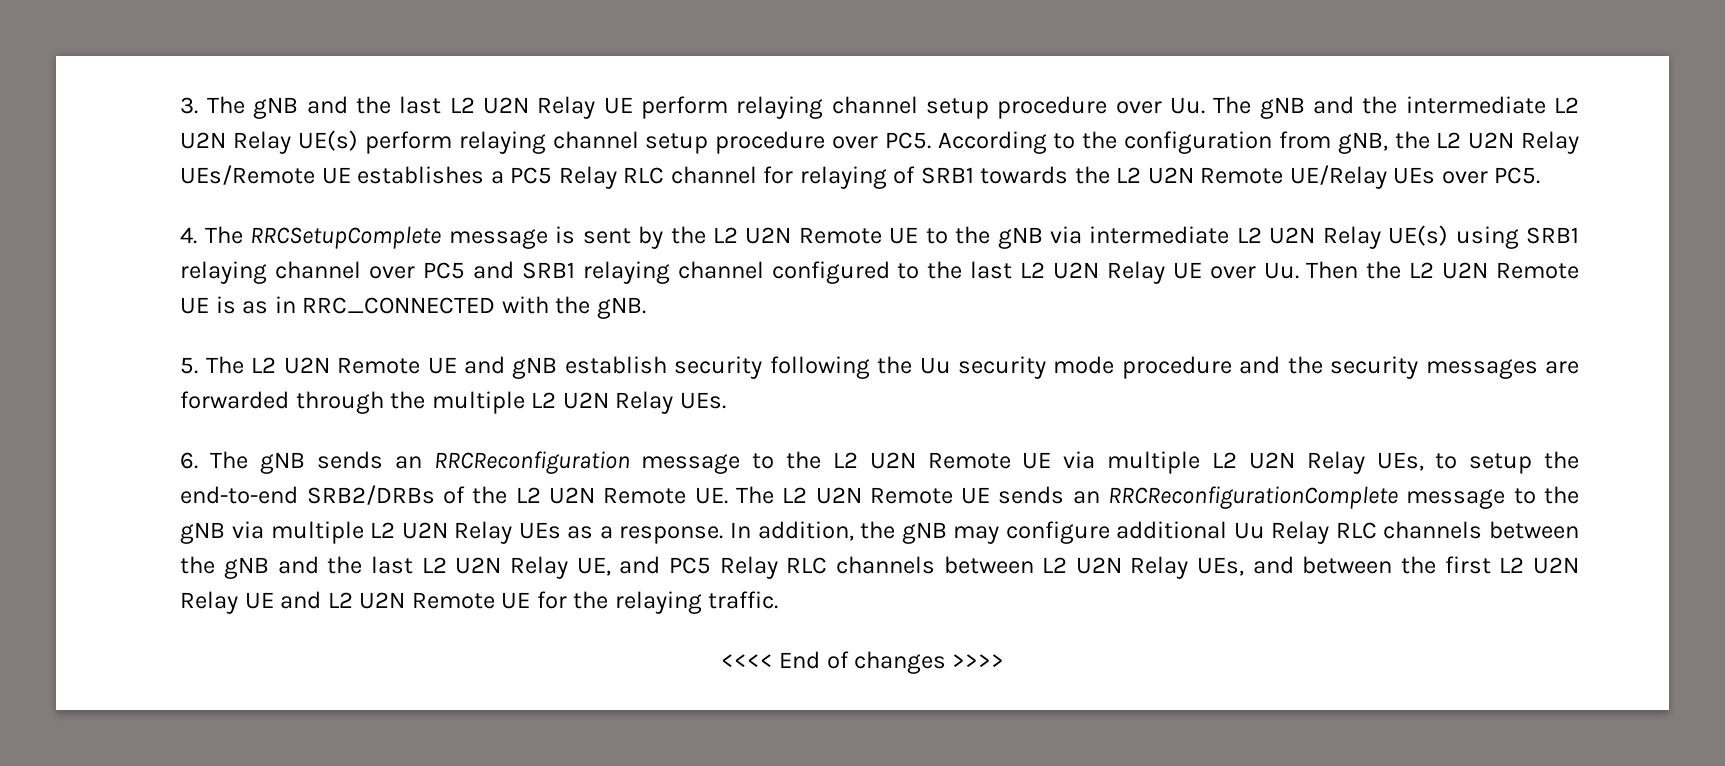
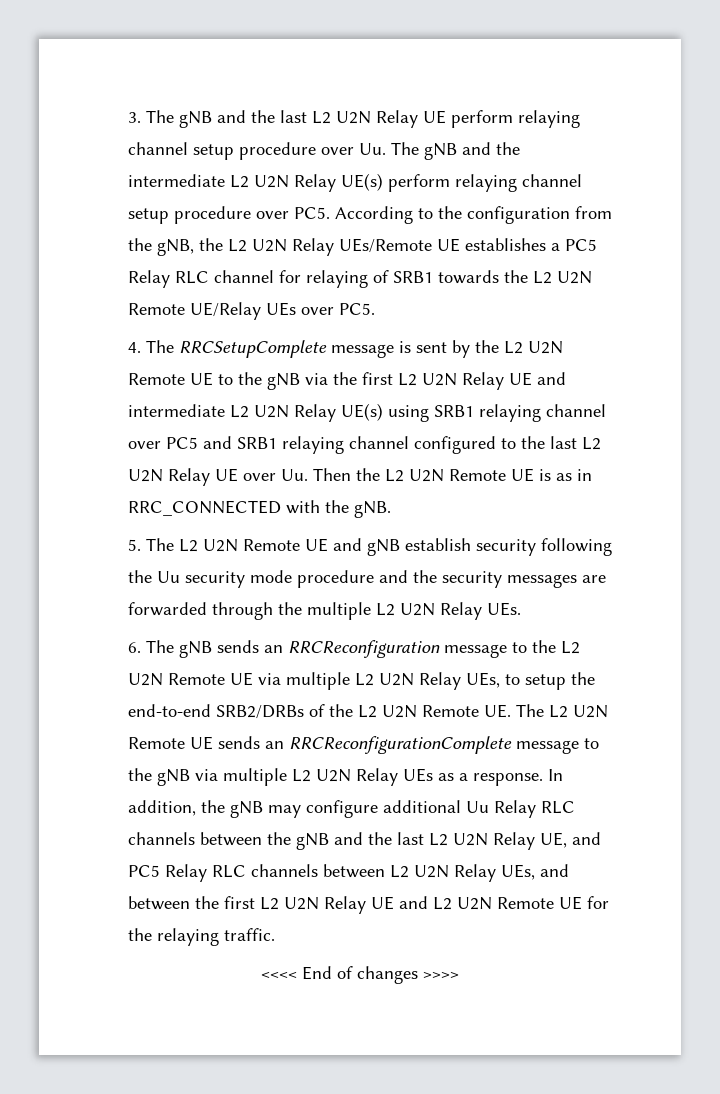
- 3. The gNB and the last L2 U2N Relay UE perform relaying channel setup procedure over Uu. The gNB and the intermediate L2 U2N Relay UE(s) perform relaying channel setup procedure over PC5. According to the configuration from gNB, the L2 U2N Relay UEs/Remote UE establishes a PC5 Relay RLC channel for relaying of SRB1 towards the L2 U2N Remote UE/Relay UEs over PC5.
+ 3. The gNB and the last L2 U2N Relay UE perform relaying channel setup procedure over Uu. The gNB and the intermediate L2 U2N Relay UE(s) perform relaying channel setup procedure over PC5. According to the configuration from the gNB, the L2 U2N Relay UEs/Remote UE establishes a PC5 Relay RLC channel for relaying of SRB1 towards the L2 U2N Remote UE/Relay UEs over PC5.
- 4. The RRCSetupComplete message is sent by the L2 U2N Remote UE to the gNB via intermediate L2 U2N Relay UE(s) using SRB1 relaying channel over PC5 and SRB1 relaying channel configured to the last L2 U2N Relay UE over Uu. Then the L2 U2N Remote UE is as in RRC_CONNECTED with the gNB.
+ 4. The RRCSetupComplete message is sent by the L2 U2N Remote UE to the gNB via the first L2 U2N Relay UE and intermediate L2 U2N Relay UE(s) using SRB1 relaying channel over PC5 and SRB1 relaying channel configured to the last L2 U2N Relay UE over Uu. Then the L2 U2N Remote UE is as in RRC_CONNECTED with the gNB.

